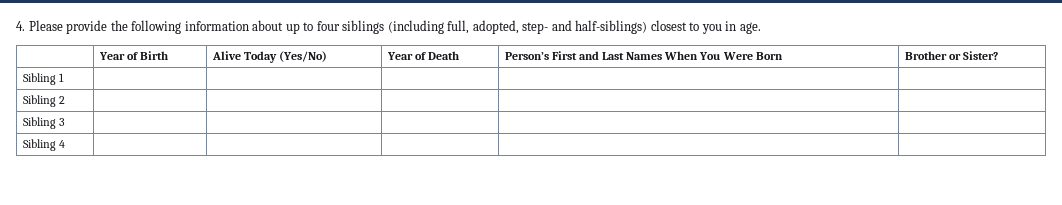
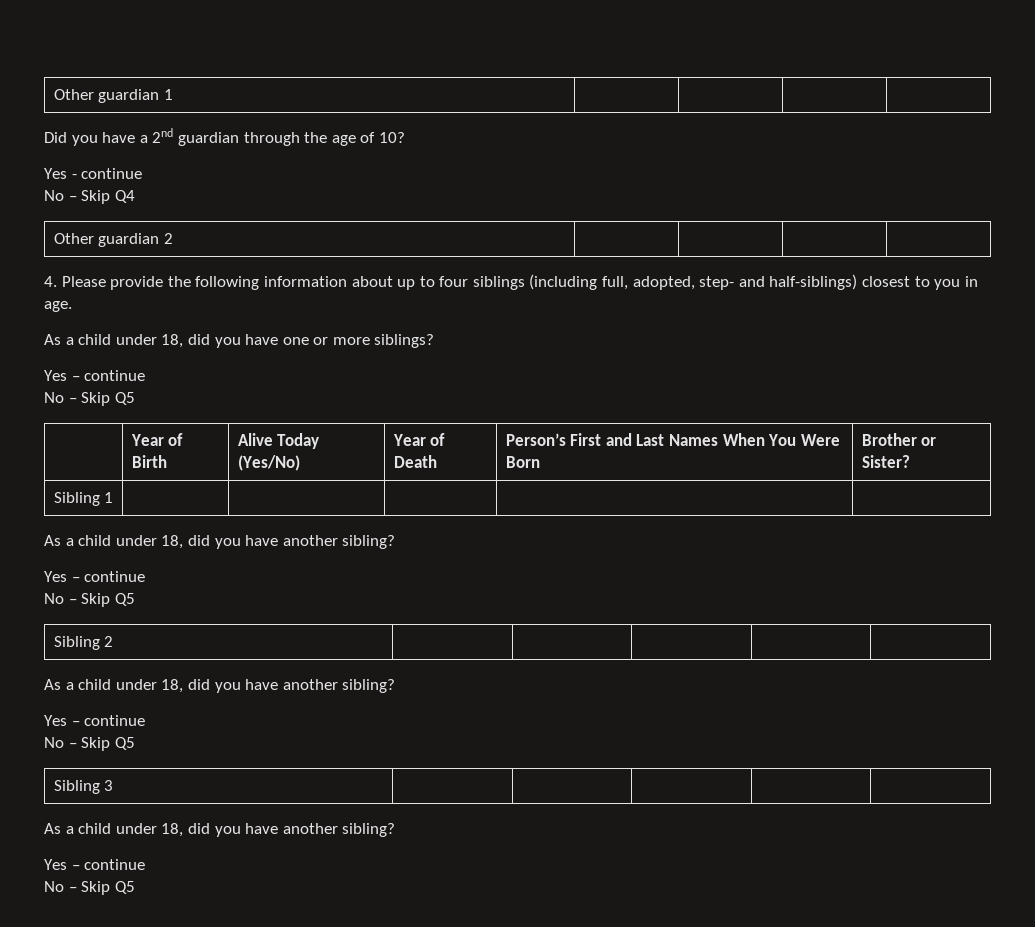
+ Other guardian 1 | | | |
+ Did you have a 2nd guardian through the age of 10?
+ Yes - continue
+ No – Skip Q4
+ Other guardian 2 | | | |
+ As a child under 18, did you have one or more siblings?
+ Yes – continue
+ No – Skip Q5
  Sibling 1 | | | | |
+ As a child under 18, did you have another sibling?
+ Yes – continue
+ No – Skip Q5
  Sibling 2 | | | | |
+ As a child under 18, did you have another sibling?
+ Yes – continue
+ No – Skip Q5
  Sibling 3 | | | | |
- Sibling 4 | | | | |
+ As a child under 18, did you have another sibling?
+ Yes – continue
+ No – Skip Q5

